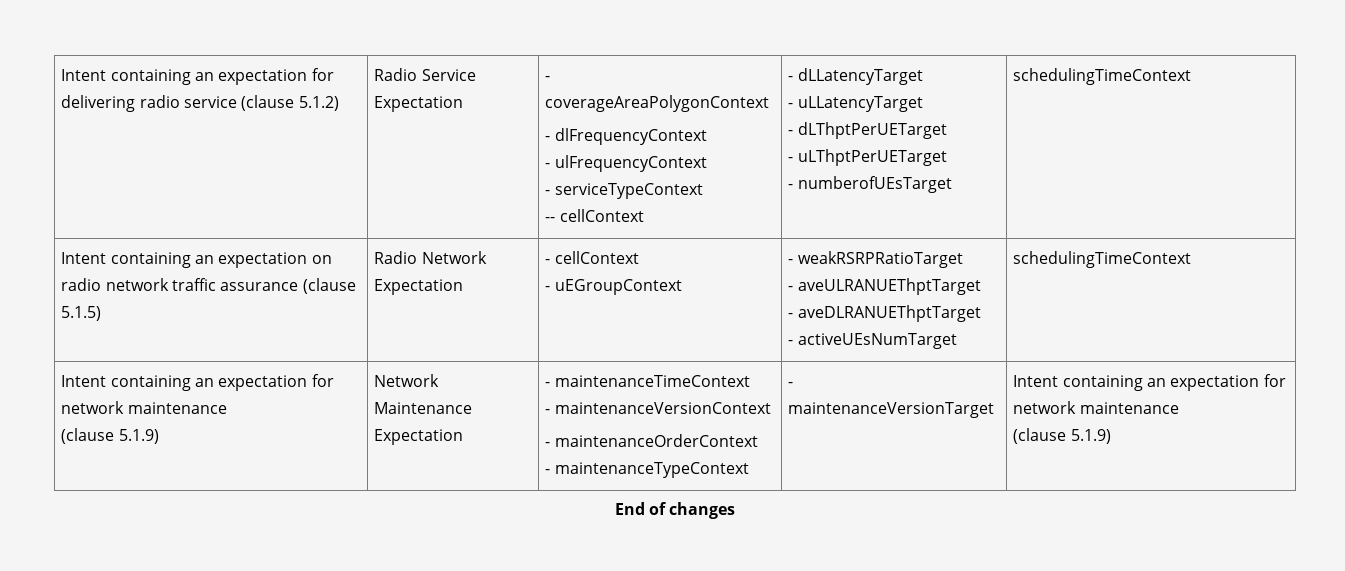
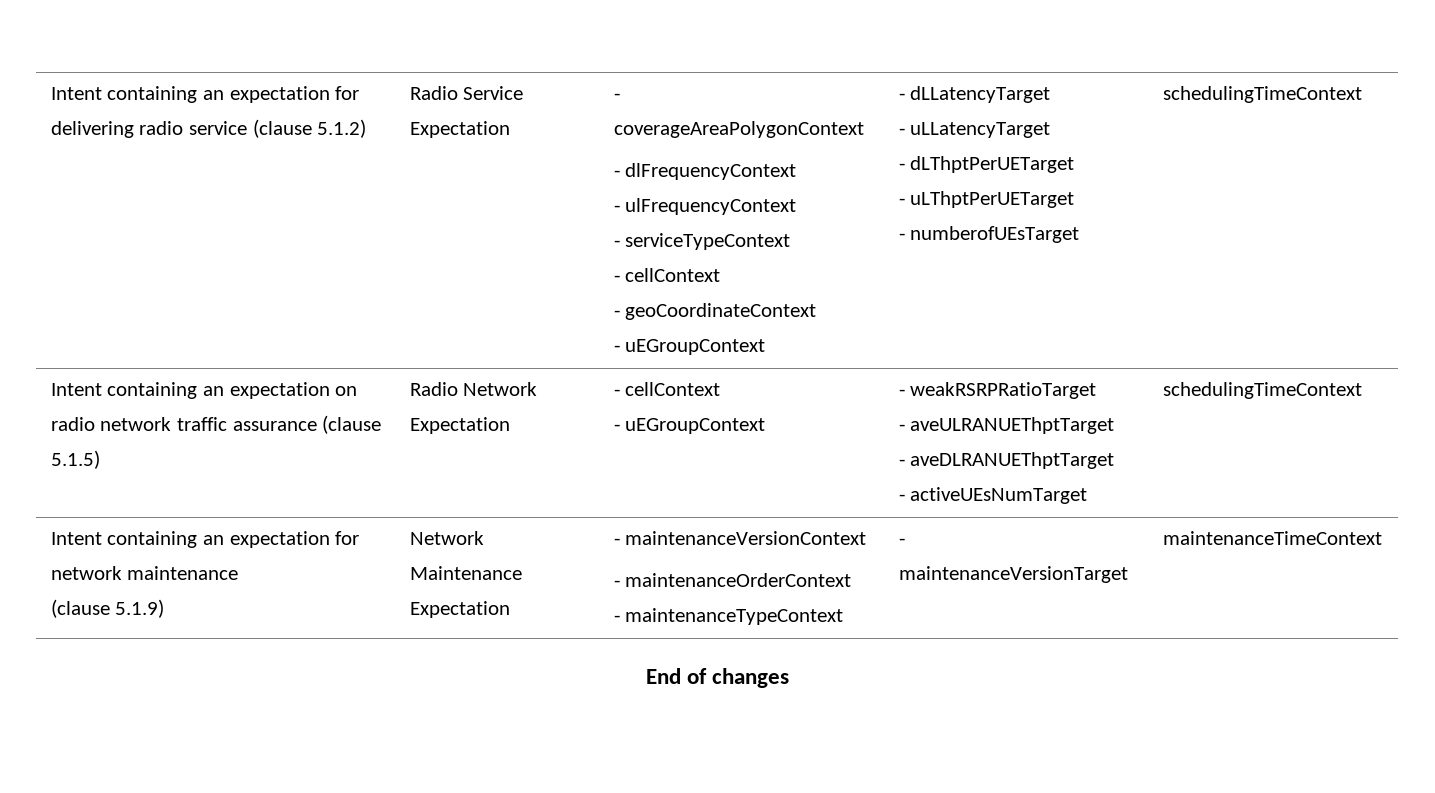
  Intent containing an expectation for delivering radio service (clause 5.1.2) | Radio Service Expectation | - coverageAreaPolygonContext
  - dlFrequencyContext
  - ulFrequencyContext
  - serviceTypeContext
- -- cellContext | - dLLatencyTarget
+ - cellContext
+ - geoCoordinateContext
+ - uEGroupContext | - dLLatencyTarget
  Intent containing an expectation on radio network traffic assurance (clause 5.1.5) | Radio Network Expectation | - cellContext
  - uEGroupContext | - weakRSRPRatioTarget
  - aveULRANUEThptTarget
  - aveDLRANUEThptTarget
  - activeUEsNumTarget | schedulingTimeContext
  Intent containing an expectation for network maintenance
- (clause 5.1.9) | Network Maintenance Expectation | - maintenanceTimeContext
- - maintenanceVersionContext
+ (clause 5.1.9) | Network Maintenance Expectation | - maintenanceVersionContext
  - maintenanceOrderContext
- - maintenanceTypeContext | - maintenanceVersionTarget | Intent containing an expectation for network maintenance
- (clause 5.1.9)
+ - maintenanceTypeContext | - maintenanceVersionTarget | maintenanceTimeContext

